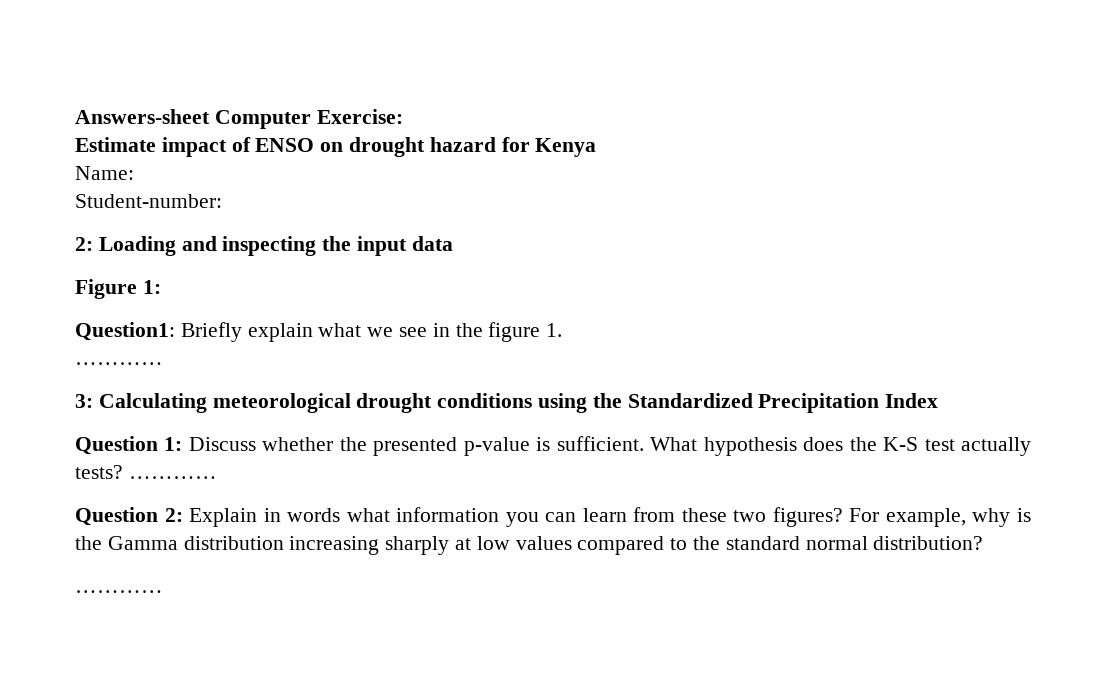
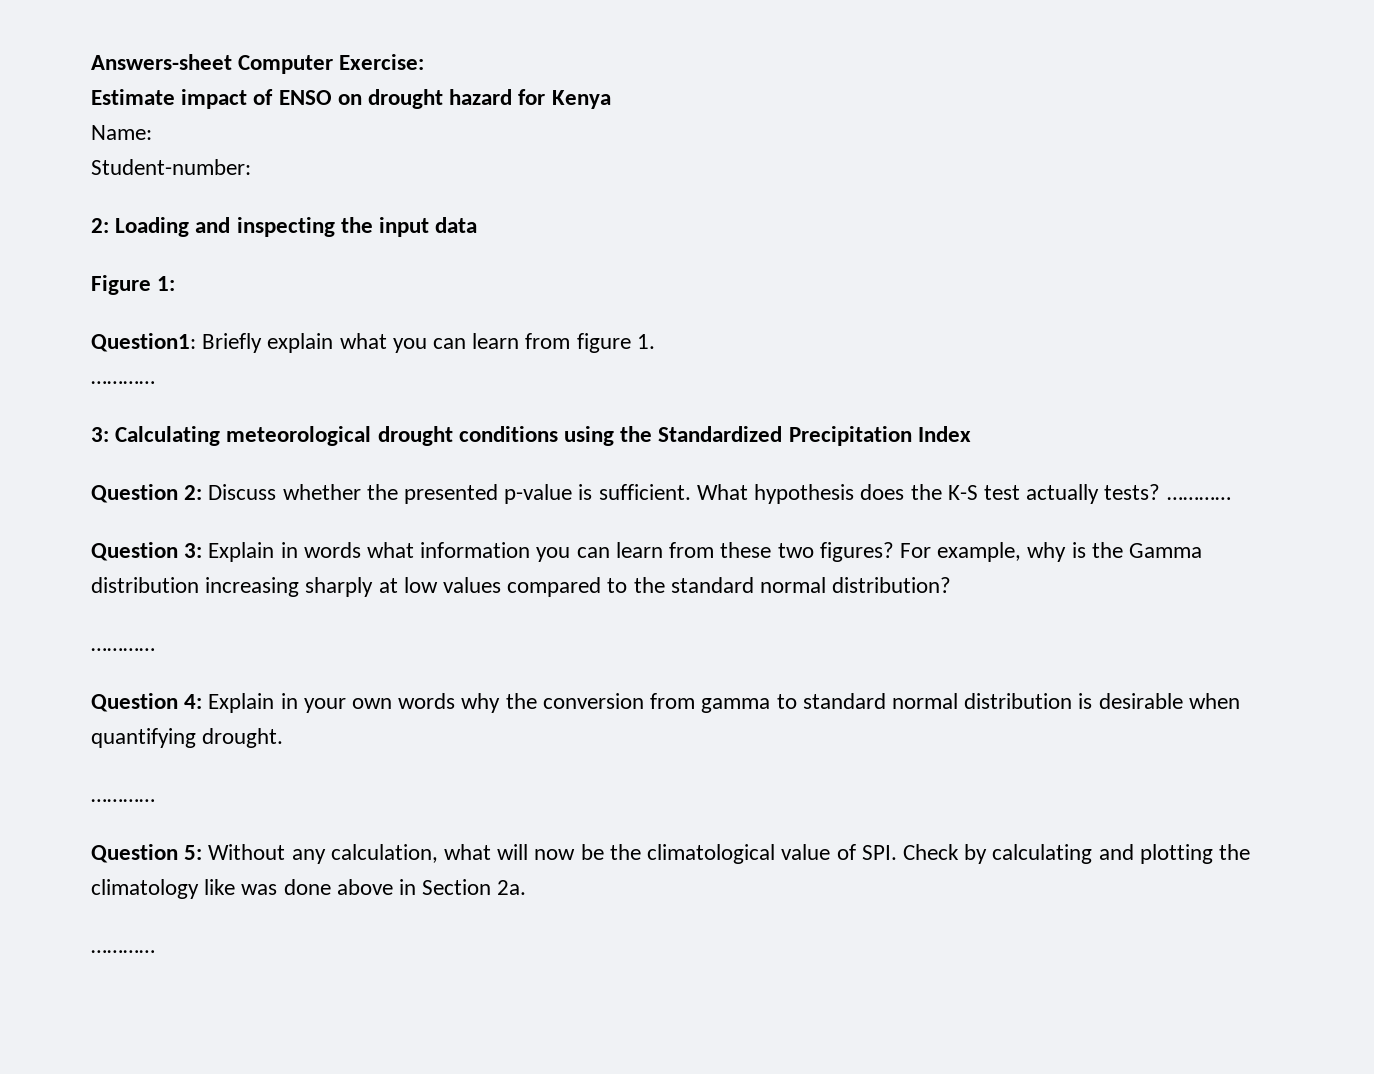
- Question1: Briefly explain what we see in the figure 1.
+ Question1: Briefly explain what you can learn from figure 1.
- Question 1: Discuss whether the presented p-value is sufficient.
+ Question 2: Discuss whether the presented p-value is sufficient.
- Question 2: Explain in words what information you can learn from these two figures?
+ Question 3: Explain in words what information you can learn from these two figures?
+ Question 4: Explain in your own words why the conversion from gamma to standard normal distribution is desirable when quantifying drought.
+ …………
+ Question 5: Without any calculation, what will now be the climatological value of SPI. Check by calculating and plotting the climatology like was done above in Section 2a.
+ …………

